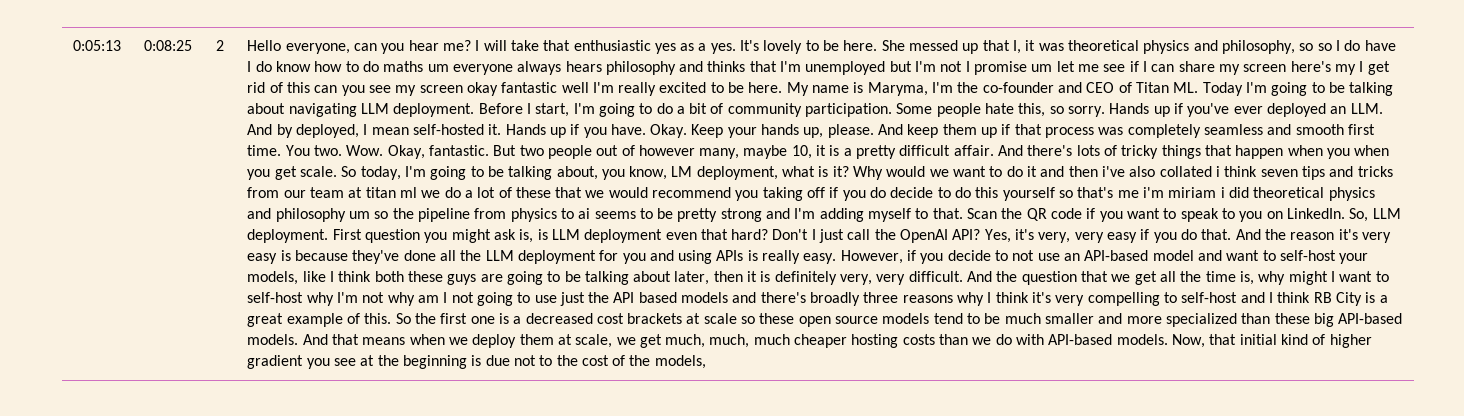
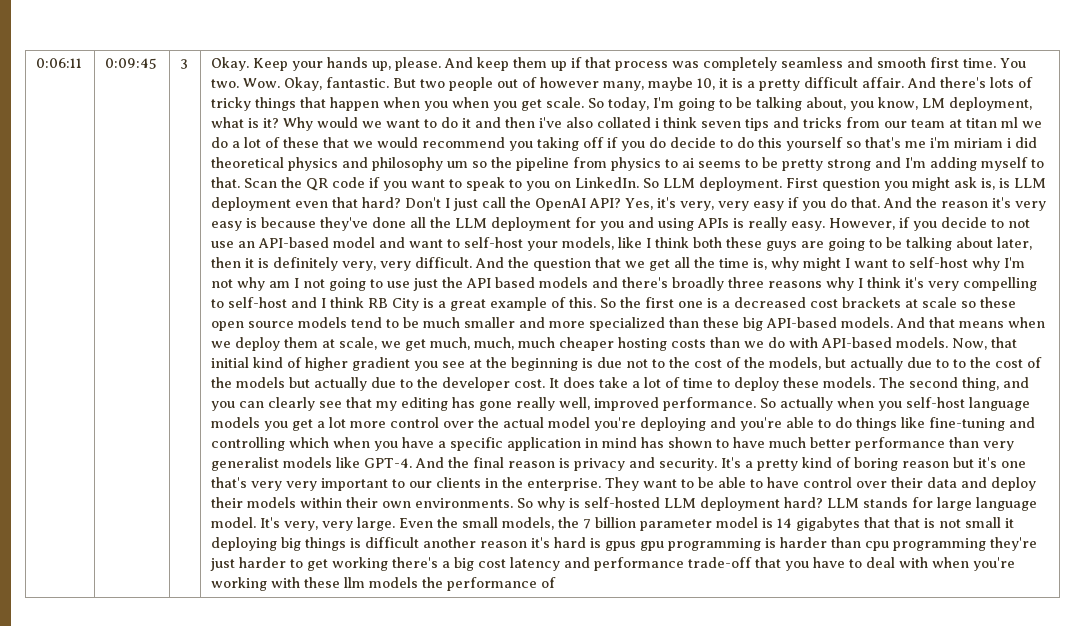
- 0:05:13 | 0:08:25 | 2 | Hello everyone, can you hear me? I will take that enthusiastic yes as a yes. It's lovely to be here. She messed up that I, it was theoretical physics and philosophy, so so I do have I do know how to do maths um everyone always hears philosophy and thinks that I'm unemployed but I'm not I promise um let me see if I can share my screen here's my I get rid of this can you see my screen okay fantastic well I'm really excited to be here. My name is Maryma, I'm the co-founder and CEO of Titan ML. Today I'm going to be talking about navigating LLM deployment. Before I start, I'm going to do a bit of community participation. Some people hate this, so sorry. Hands up if you've ever deployed an LLM. And by deployed, I mean self-hosted it. Hands up if you have. Okay.
+ 0:06:11 | 0:09:45 | 3 | Okay.
- So, LLM deployment.
+ So LLM deployment.
- Now, that initial kind of higher gradient you see at the beginning is due not to the cost of the models,
+ Now, that initial kind of higher gradient you see at the beginning is due not to the cost of the models, but actually due to to the cost of the models but actually due to the developer cost. It does take a lot of time to deploy these models. The second thing, and you can clearly see that my editing has gone really well, improved performance. So actually when you self-host language models you get a lot more control over the actual model you're deploying and you're able to do things like fine-tuning and controlling which when you have a specific application in mind has shown to have much better performance than very generalist models like GPT-4. And the final reason is privacy and security. It's a pretty kind of boring reason but it's one that's very very important to our clients in the enterprise. They want to be able to have control over their data and deploy their models within their own environments. So why is self-hosted LLM deployment hard? LLM stands for large language model. It's very, very large. Even the small models, the 7 billion parameter model is 14 gigabytes that that is not small it deploying big things is difficult another reason it's hard is gpus gpu programming is harder than cpu programming they're just harder to get working there's a big cost latency and performance trade-off that you have to deal with when you're working with these llm models the performance of

